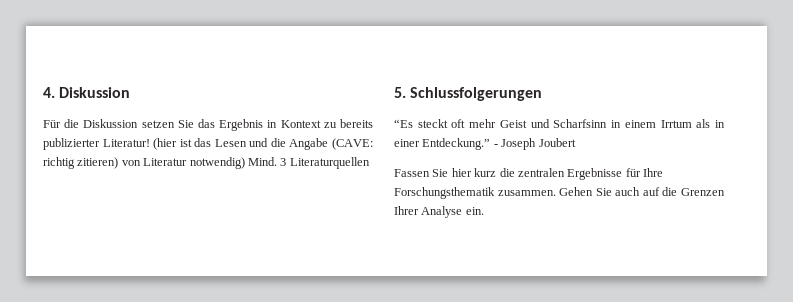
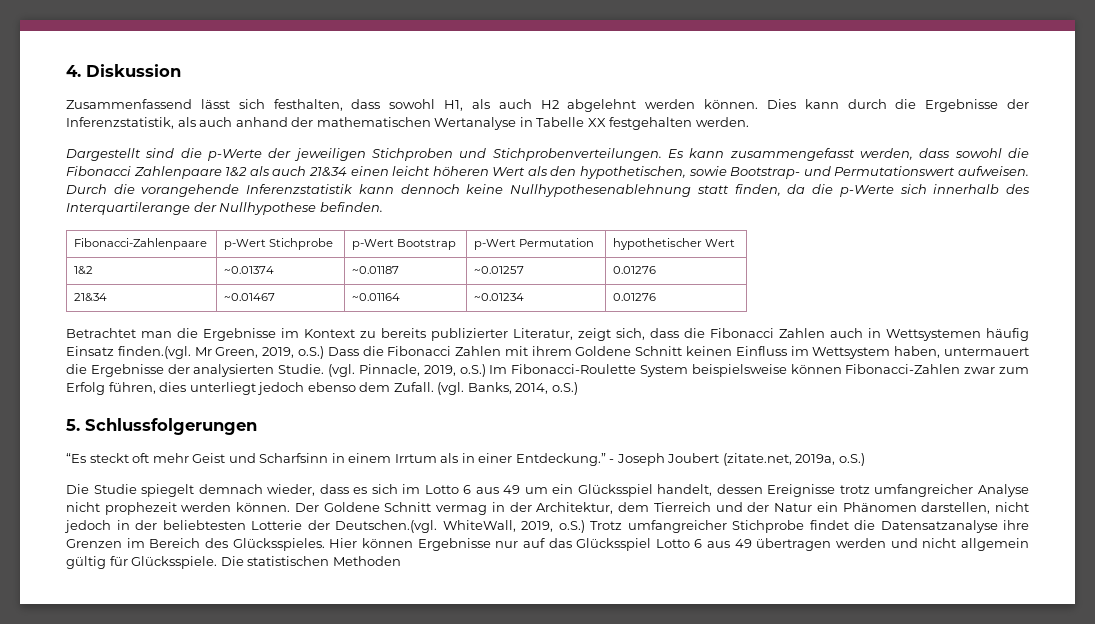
- Für die Diskussion setzen Sie das Ergebnis in Kontext zu bereits publizierter Literatur! (hier ist das Lesen und die Angabe (CAVE: richtig zitieren) von Literatur notwendig) Mind. 3 Literaturquellen
+ Zusammenfassend lässt sich festhalten, dass sowohl H1, als auch H2 abgelehnt werden können. Dies kann durch die Ergebnisse der Inferenzstatistik, als auch anhand der mathematischen Wertanalyse in Tabelle XX festgehalten werden.
+ Dargestellt sind die p-Werte der jeweiligen Stichproben und Stichprobenverteilungen. Es kann zusammengefasst werden, dass sowohl die Fibonacci Zahlenpaare 1&2 als auch 21&34 einen leicht höheren Wert als den hypothetischen, sowie Bootstrap- und Permutationswert aufweisen. Durch die vorangehende Inferenzstatistik kann dennoch keine Nullhypothesenablehnung statt finden, da die p-Werte sich innerhalb des Interquartilerange der Nullhypothese befinden.
+ Fibonacci-Zahlenpaare | p-Wert Stichprobe | p-Wert Bootstrap | p-Wert Permutation | hypothetischer Wert
+ 1&2 | ~0.01374 | ~0.01187 | ~0.01257 | 0.01276
+ 21&34 | ~0.01467 | ~0.01164 | ~0.01234 | 0.01276
+ Betrachtet man die Ergebnisse im Kontext zu bereits publizierter Literatur, zeigt sich, dass die Fibonacci Zahlen auch in Wettsystemen häufig Einsatz finden.(vgl. Mr Green, 2019, o.S.) Dass die Fibonacci Zahlen mit ihrem Goldene Schnitt keinen Einfluss im Wettsystem haben, untermauert die Ergebnisse der analysierten Studie. (vgl. Pinnacle, 2019, o.S.) Im Fibonacci-Roulette System beispielsweise können Fibonacci-Zahlen zwar zum Erfolg führen, dies unterliegt jedoch ebenso dem Zufall. (vgl. Banks, 2014, o.S.)
- - Joseph Joubert
- Fassen Sie hier kurz die zentralen Ergebnisse für Ihre Forschungsthematik zusammen. Gehen Sie auch auf die Grenzen Ihrer Analyse ein.
+ - Joseph Joubert (zitate.net, 2019a, o.S.)
+ Die Studie spiegelt demnach wieder, dass es sich im Lotto 6 aus 49 um ein Glücksspiel handelt, dessen Ereignisse trotz umfangreicher Analyse nicht prophezeit werden können. Der Goldene Schnitt vermag in der Architektur, dem Tierreich und der Natur ein Phänomen darstellen, nicht jedoch in der beliebtesten Lotterie der Deutschen.(vgl. WhiteWall, 2019, o.S.) Trotz umfangreicher Stichprobe findet die Datensatzanalyse ihre Grenzen im Bereich des Glücksspieles. Hier können Ergebnisse nur auf das Glücksspiel Lotto 6 aus 49 übertragen werden und nicht allgemein gültig für Glücksspiele. Die statistischen Methoden

